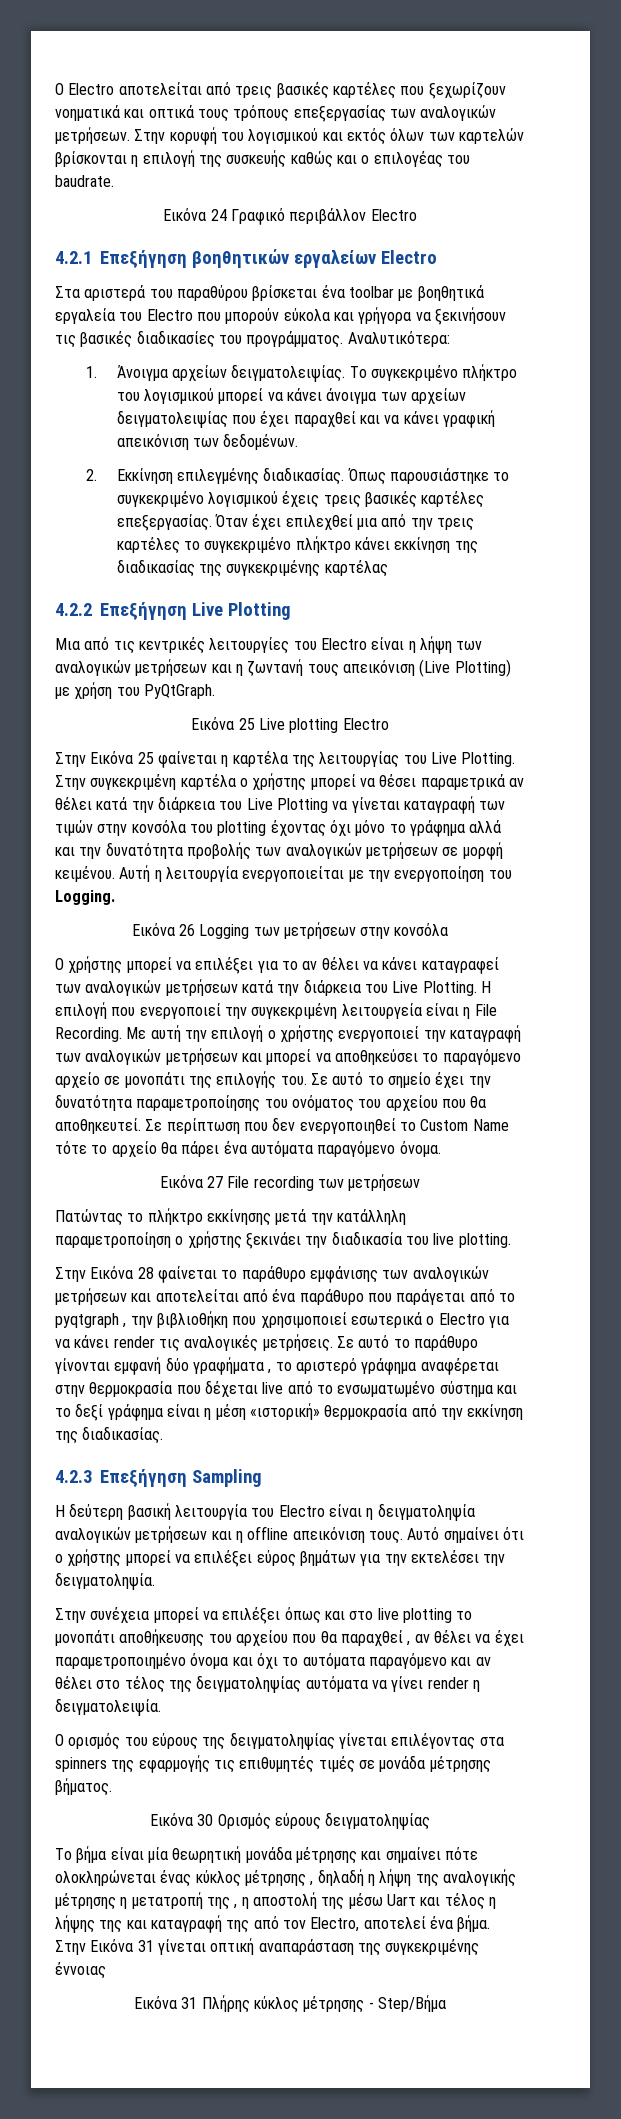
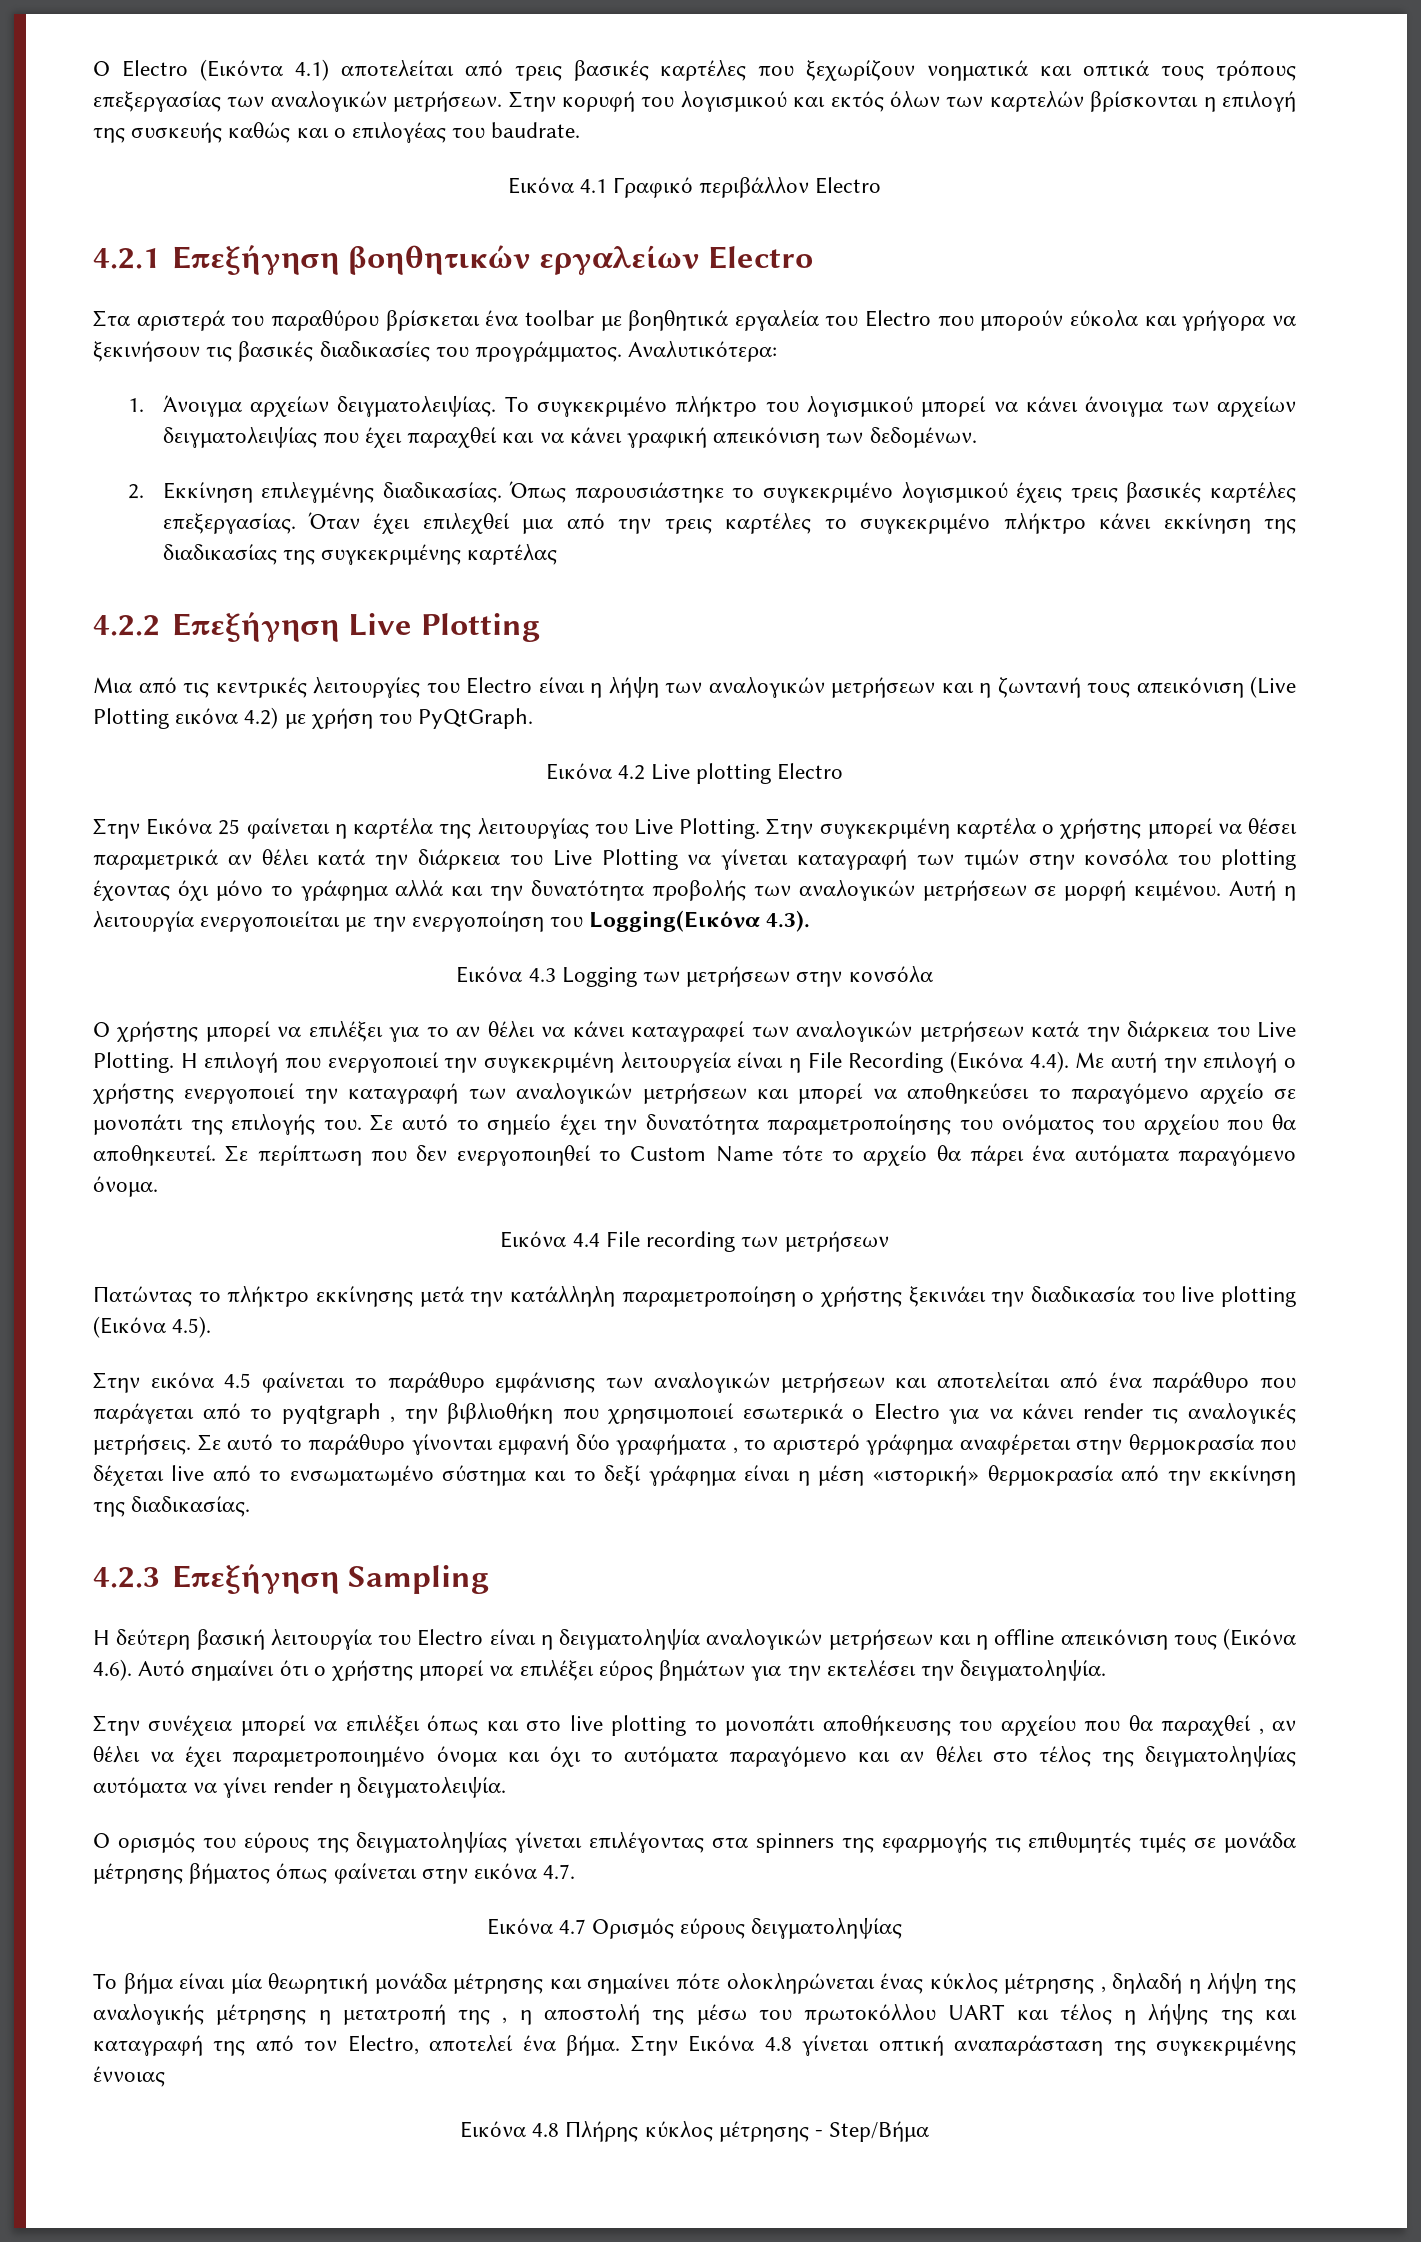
- O Electro αποτελείται από τρεις βασικές καρτέλες που ξεχωρίζουν νοηματικά και οπτικά τους τρόπους επεξεργασίας των αναλογικών μετρήσεων.
+ O Electro (Εικόντα 4.1) αποτελείται από τρεις βασικές καρτέλες που ξεχωρίζουν νοηματικά και οπτικά τους τρόπους επεξεργασίας των αναλογικών μετρήσεων.
- Εικόνα 24 Γραφικό περιβάλλον Electro
+ Εικόνα 4.1 Γραφικό περιβάλλον Electro
- Μια από τις κεντρικές λειτουργίες του Electro είναι η λήψη των αναλογικών μετρήσεων και η ζωντανή τους απεικόνιση (Live Plotting) με χρήση του PyQtGraph.
+ Μια από τις κεντρικές λειτουργίες του Electro είναι η λήψη των αναλογικών μετρήσεων και η ζωντανή τους απεικόνιση (Live Plotting εικόνα 4.2) με χρήση του PyQtGraph.
- Εικόνα 25 Live plotting Electro
+ Εικόνα 4.2 Live plotting Electro
- Αυτή η λειτουργία ενεργοποιείται με την ενεργοποίηση του Logging.
- Εικόνα 26 Logging των μετρήσεων στην κονσόλα
+ Αυτή η λειτουργία ενεργοποιείται με την ενεργοποίηση του Logging(Εικόνα 4.3).
+ Εικόνα 4.3 Logging των μετρήσεων στην κονσόλα
- Η επιλογή που ενεργοποιεί την συγκεκριμένη λειτουργεία είναι η File Recording. Με αυτή την επιλογή ο χρήστης ενεργοποιεί την καταγραφή των αναλογικών μετρήσεων και μπορεί να αποθηκεύσει το παραγόμενο αρχείο σε μονοπάτι της επιλογής του.
+ Η επιλογή που ενεργοποιεί την συγκεκριμένη λειτουργεία είναι η File Recording (Εικόνα 4.4). Με αυτή την επιλογή ο χρήστης ενεργοποιεί την καταγραφή των αναλογικών μετρήσεων και μπορεί να αποθηκεύσει το παραγόμενο αρχείο σε μονοπάτι της επιλογής του.
- Εικόνα 27 File recording των μετρήσεων
+ Εικόνα 4.4 File recording των μετρήσεων
- Πατώντας το πλήκτρο εκκίνησης μετά την κατάλληλη παραμετροποίηση ο χρήστης ξεκινάει την διαδικασία του live plotting.
- Στην Εικόνα 28 φαίνεται το παράθυρο εμφάνισης των αναλογικών μετρήσεων και αποτελείται από ένα παράθυρο που παράγεται από το pyqtgraph , την βιβλιοθήκη που χρησιμοποιεί εσωτερικά ο Electro για να κάνει render τις αναλογικές μετρήσεις.
+ Πατώντας το πλήκτρο εκκίνησης μετά την κατάλληλη παραμετροποίηση ο χρήστης ξεκινάει την διαδικασία του live plotting (Εικόνα 4.5).
+ Στην εικόνα 4.5 φαίνεται το παράθυρο εμφάνισης των αναλογικών μετρήσεων και αποτελείται από ένα παράθυρο που παράγεται από το pyqtgraph , την βιβλιοθήκη που χρησιμοποιεί εσωτερικά ο Electro για να κάνει render τις αναλογικές μετρήσεις.
- Η δεύτερη βασική λειτουργία του Electro είναι η δειγματοληψία αναλογικών μετρήσεων και η offline απεικόνιση τους. Αυτό σημαίνει ότι ο χρήστης μπορεί να επιλέξει εύρος βημάτων για την εκτελέσει την δειγματοληψία.
+ Η δεύτερη βασική λειτουργία του Electro είναι η δειγματοληψία αναλογικών μετρήσεων και η offline απεικόνιση τους (Εικόνα 4.6). Αυτό σημαίνει ότι ο χρήστης μπορεί να επιλέξει εύρος βημάτων για την εκτελέσει την δειγματοληψία.
- Ο ορισμός του εύρους της δειγματοληψίας γίνεται επιλέγοντας στα spinners της εφαρμογής τις επιθυμητές τιμές σε μονάδα μέτρησης βήματος.
- Εικόνα 30 Ορισμός εύρους δειγματοληψίας
+ Ο ορισμός του εύρους της δειγματοληψίας γίνεται επιλέγοντας στα spinners της εφαρμογής τις επιθυμητές τιμές σε μονάδα μέτρησης βήματος όπως φαίνεται στην εικόνα 4.7.
+ Εικόνα 4.7 Ορισμός εύρους δειγματοληψίας
- Το βήμα είναι μία θεωρητική μονάδα μέτρησης και σημαίνει πότε ολοκληρώνεται ένας κύκλος μέτρησης , δηλαδή η λήψη της αναλογικής μέτρησης η μετατροπή της , η αποστολή της μέσω Uarτ και τέλος η λήψης της και καταγραφή της από τον Electro, αποτελεί ένα βήμα.
+ Το βήμα είναι μία θεωρητική μονάδα μέτρησης και σημαίνει πότε ολοκληρώνεται ένας κύκλος μέτρησης , δηλαδή η λήψη της αναλογικής μέτρησης η μετατροπή της , η αποστολή της μέσω του πρωτοκόλλου UART και τέλος η λήψης της και καταγραφή της από τον Electro, αποτελεί ένα βήμα.
- Στην Εικόνα 31 γίνεται οπτική αναπαράσταση της συγκεκριμένης έννοιας
+ Στην Εικόνα 4.8 γίνεται οπτική αναπαράσταση της συγκεκριμένης έννοιας
- Εικόνα 31 Πλήρης κύκλος μέτρησης - Step/Βήμα
+ Εικόνα 4.8 Πλήρης κύκλος μέτρησης - Step/Βήμα

